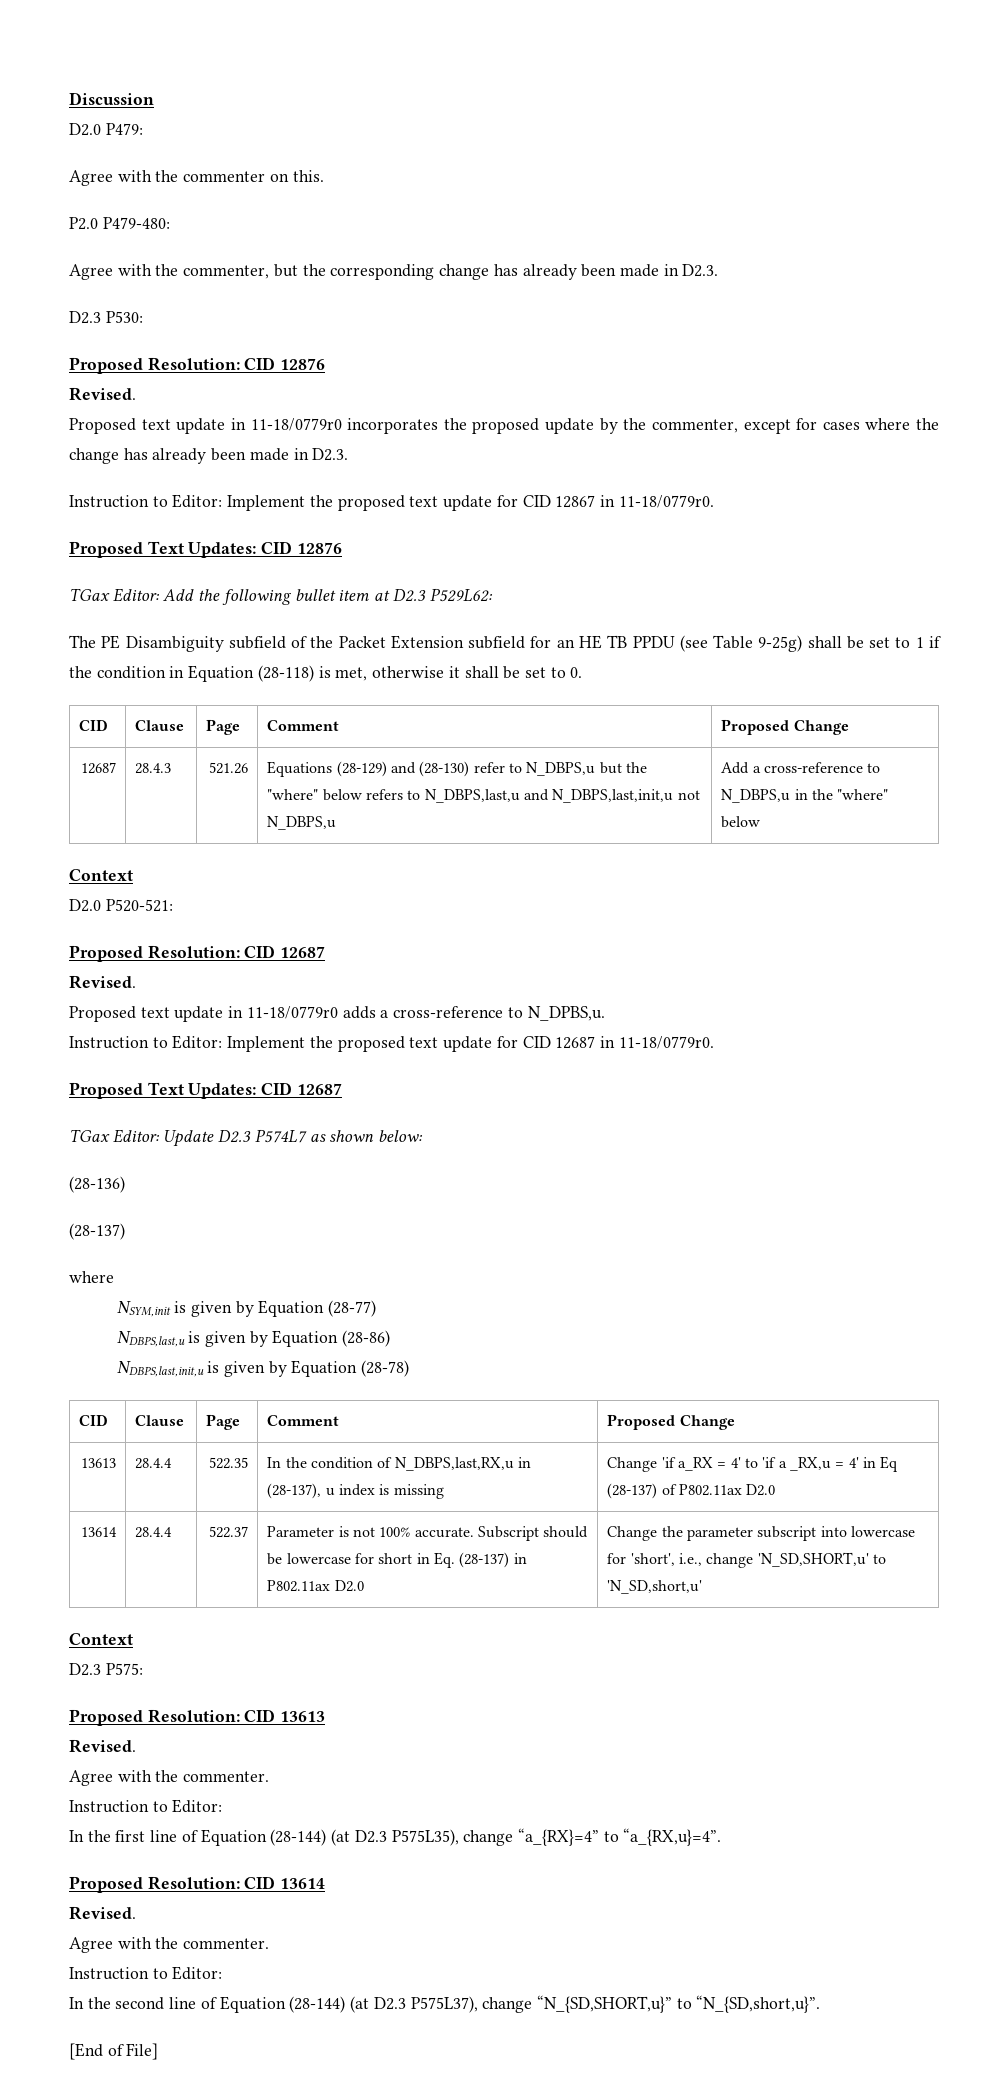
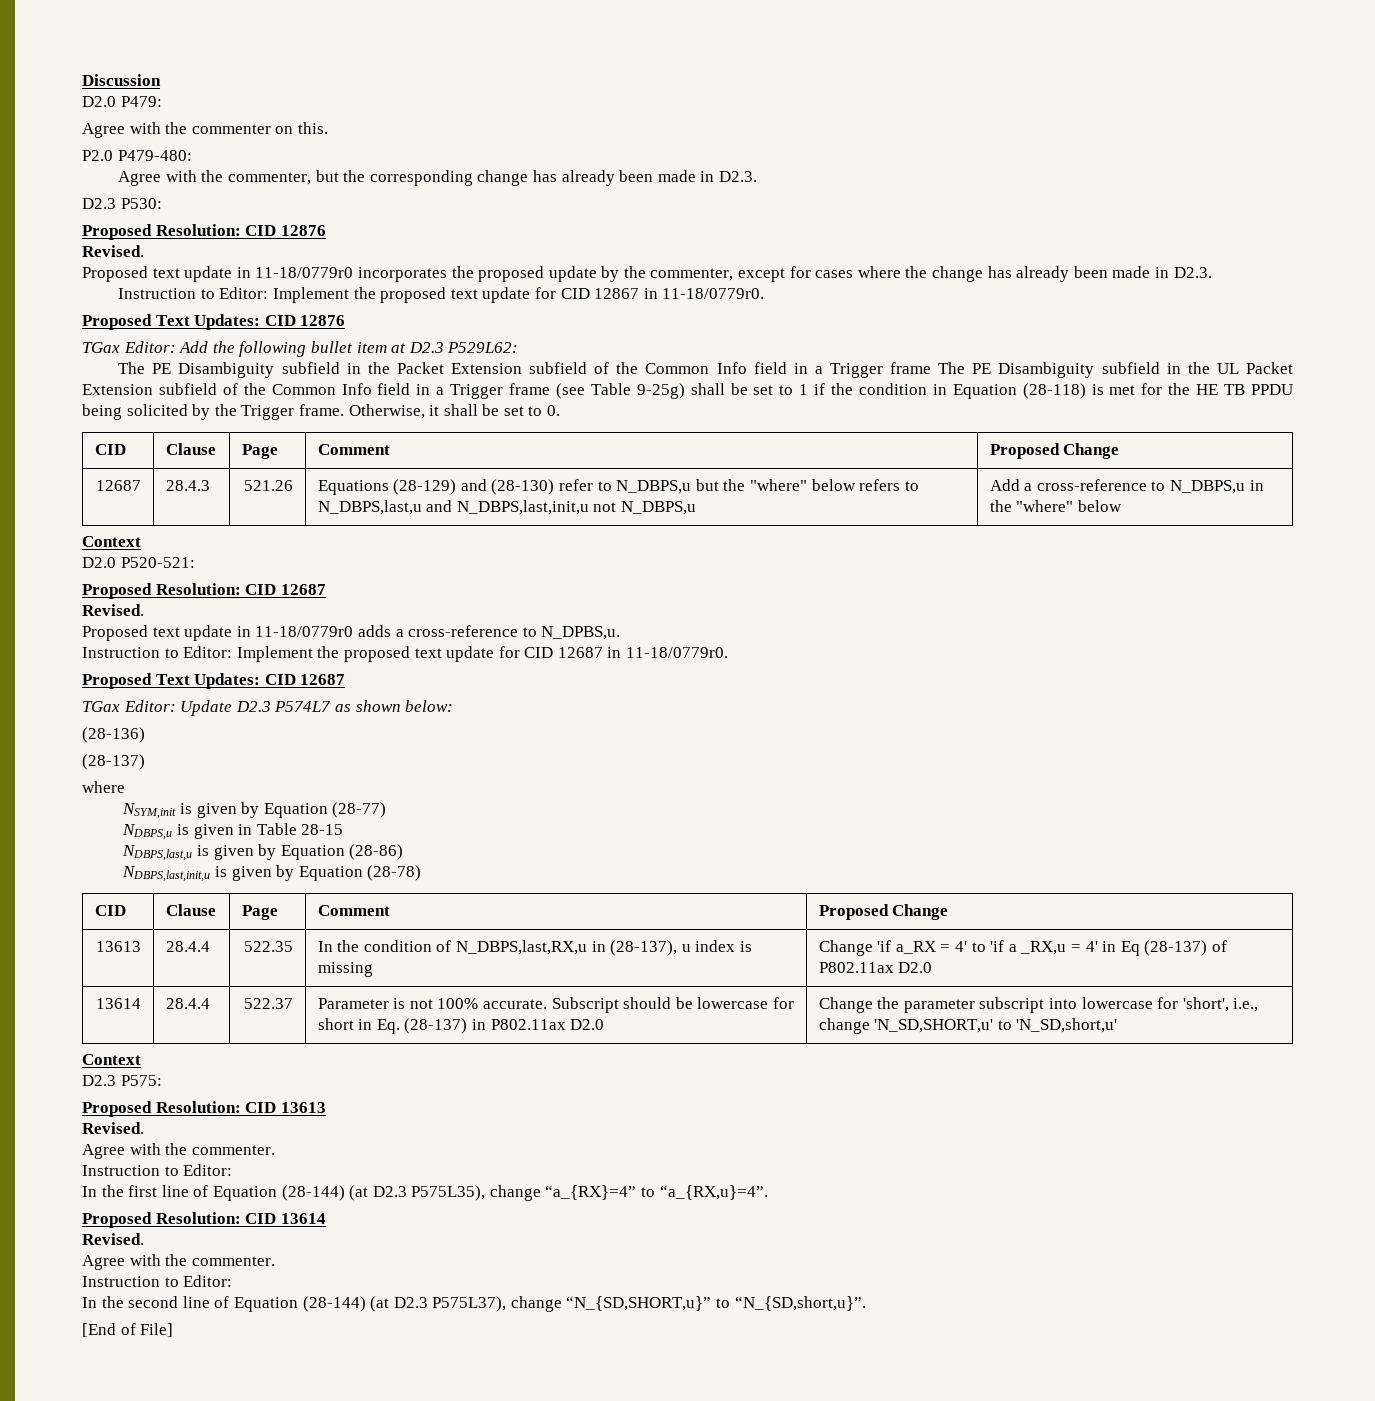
- The PE Disambiguity subfield of the Packet Extension subfield for an HE TB PPDU (see Table 9-25g) shall be set to 1 if the condition in Equation (28-118) is met, otherwise it shall be set to 0.
+ The PE Disambiguity subfield in the Packet Extension subfield of the Common Info field in a Trigger frame The PE Disambiguity subfield in the UL Packet Extension subfield of the Common Info field in a Trigger frame (see Table 9-25g) shall be set to 1 if the condition in Equation (28-118) is met for the HE TB PPDU being solicited by the Trigger frame. Otherwise, it shall be set to 0.
+ NDBPS,u is given in Table 28-15

